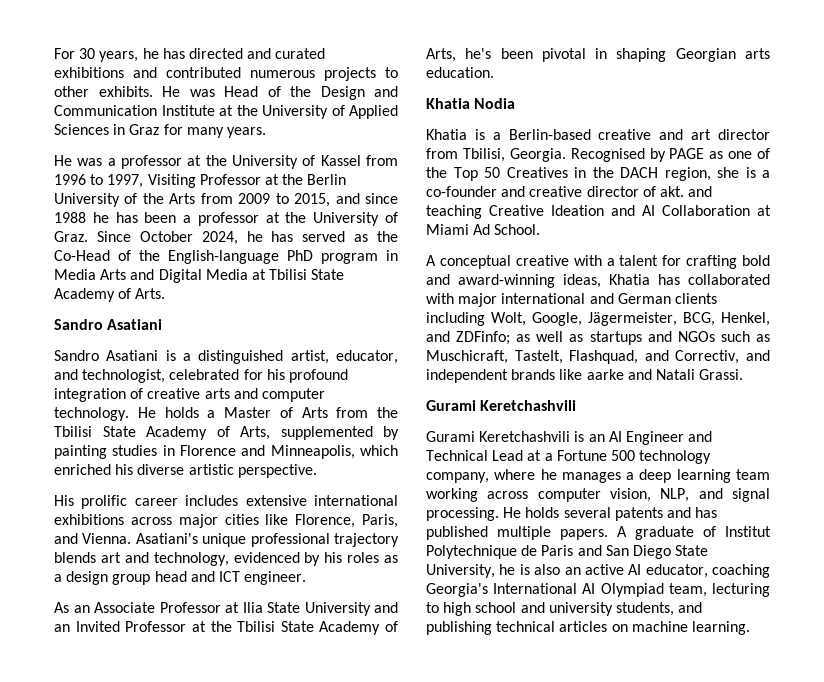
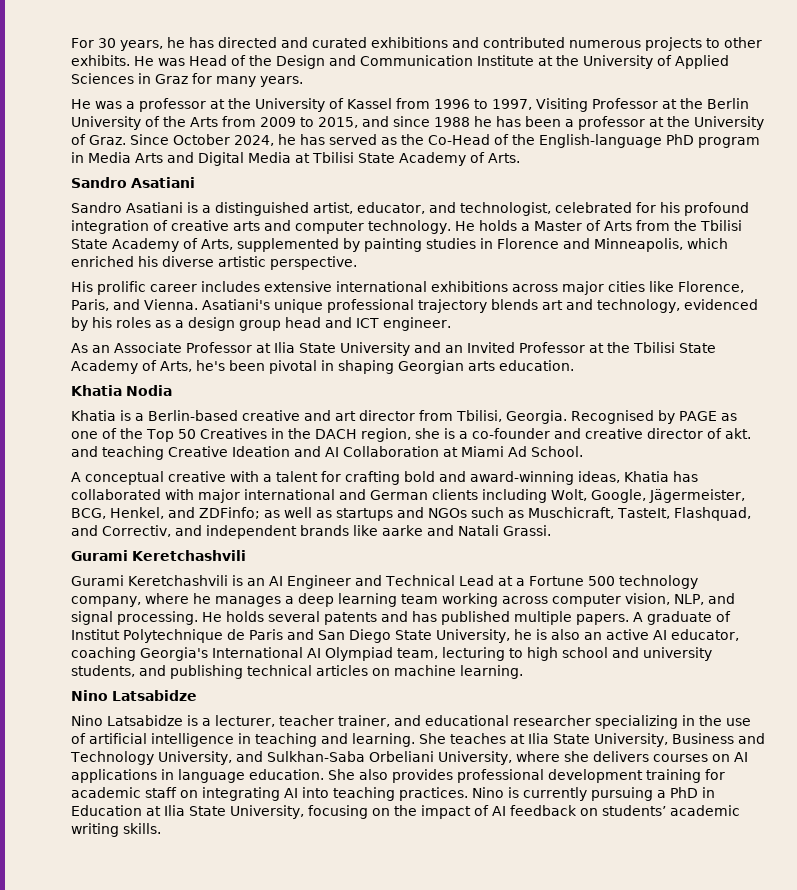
  A graduate of Institut Polytechnique de Paris and San Diego State University, he is also an active AI educator, coaching Georgia's International AI Olympiad team, lecturing to high school and university students, and publishing technical articles on machine learning.
+ Nino Latsabidze
+ Nino Latsabidze is a lecturer, teacher trainer, and educational researcher specializing in the use of artificial intelligence in teaching and learning. She teaches at Ilia State University, Business and Technology University, and Sulkhan-Saba Orbeliani University, where she delivers courses on AI applications in language education. She also provides professional development training for academic staff on integrating AI into teaching practices. Nino is currently pursuing a PhD in Education at Ilia State University, focusing on the impact of AI feedback on students’ academic writing skills.

